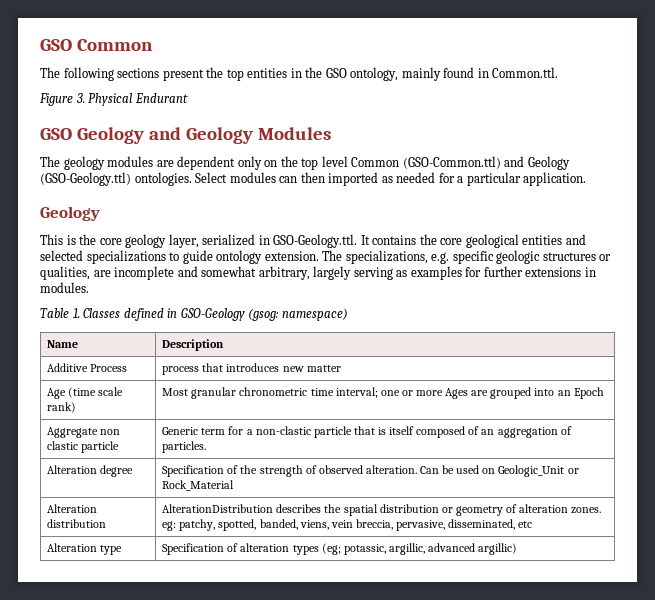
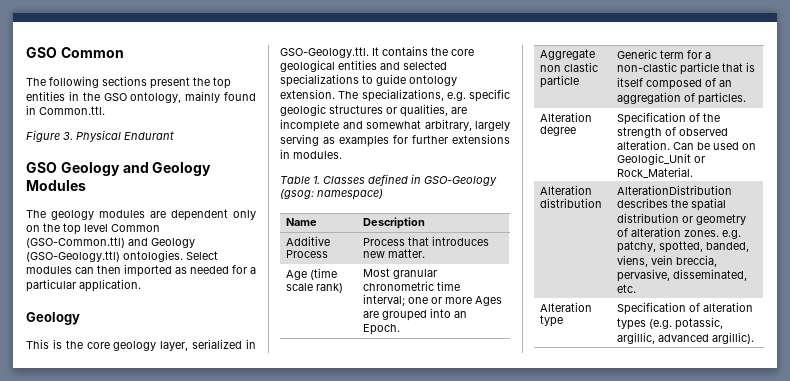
- Additive Process | process that introduces new matter
+ Additive Process | Process that introduces new matter.
- Age (time scale rank) | Most granular chronometric time interval; one or more Ages are grouped into an Epoch
+ Age (time scale rank) | Most granular chronometric time interval; one or more Ages are grouped into an Epoch.
- Alteration degree | Specification of the strength of observed alteration. Can be used on Geologic_Unit or Rock_Material
+ Alteration degree | Specification of the strength of observed alteration. Can be used on Geologic_Unit or Rock_Material.
- Alteration distribution | AlterationDistribution describes the spatial distribution or geometry of alteration zones. eg: patchy, spotted, banded, viens, vein breccia, pervasive, disseminated, etc
+ Alteration distribution | AlterationDistribution describes the spatial distribution or geometry of alteration zones. e.g. patchy, spotted, banded, viens, vein breccia, pervasive, disseminated, etc.
- Alteration type | Specification of alteration types (eg; potassic, argillic, advanced argillic)
+ Alteration type | Specification of alteration types (e.g. potassic, argillic, advanced argillic).

